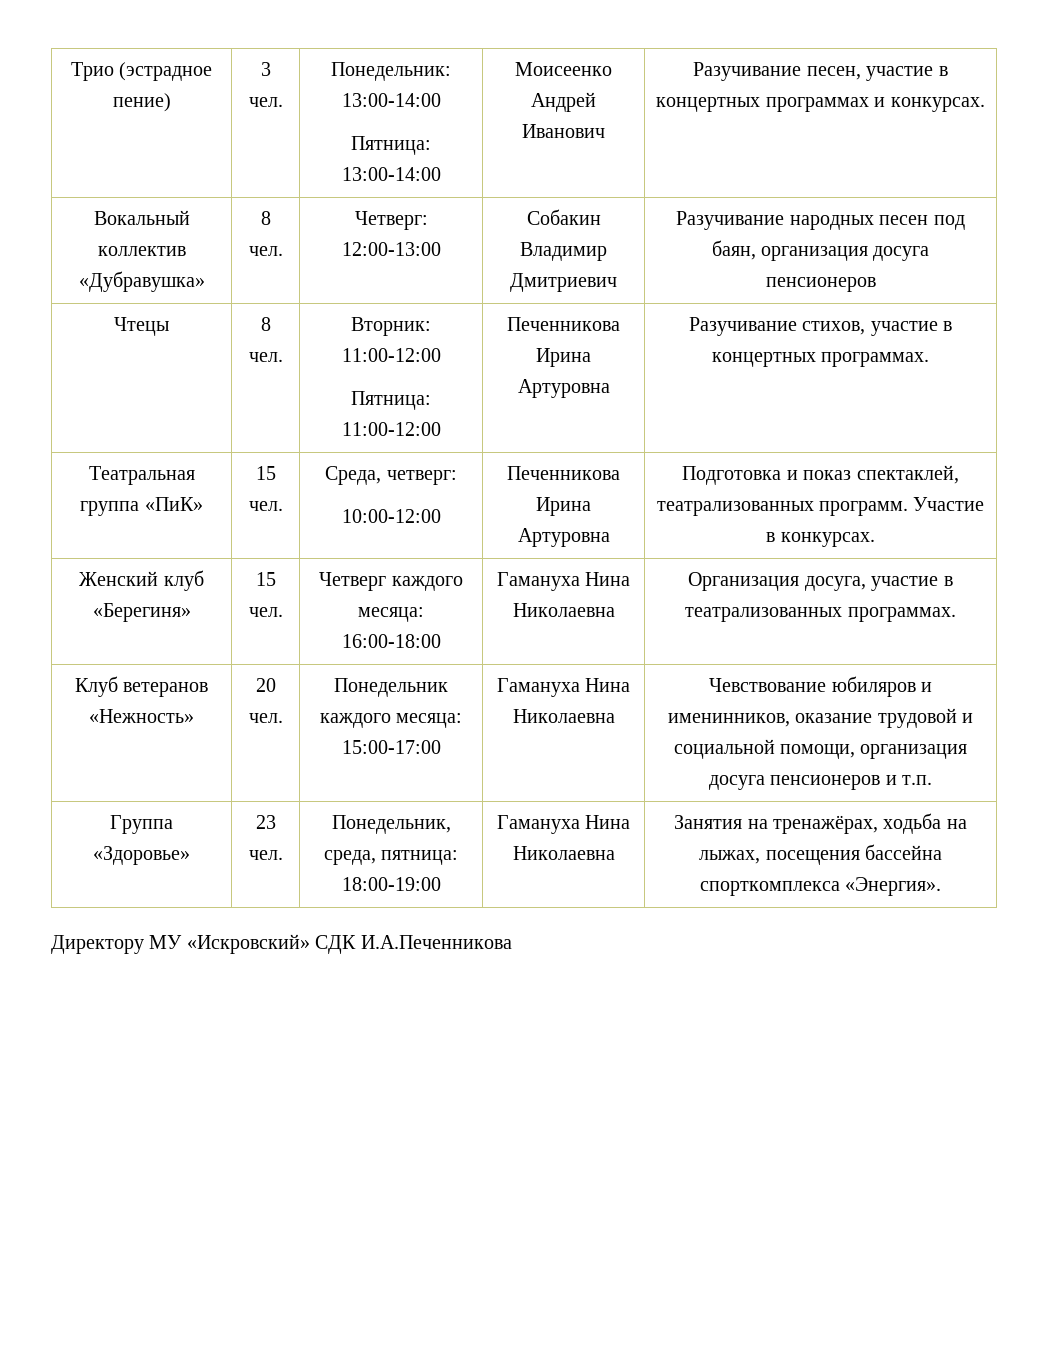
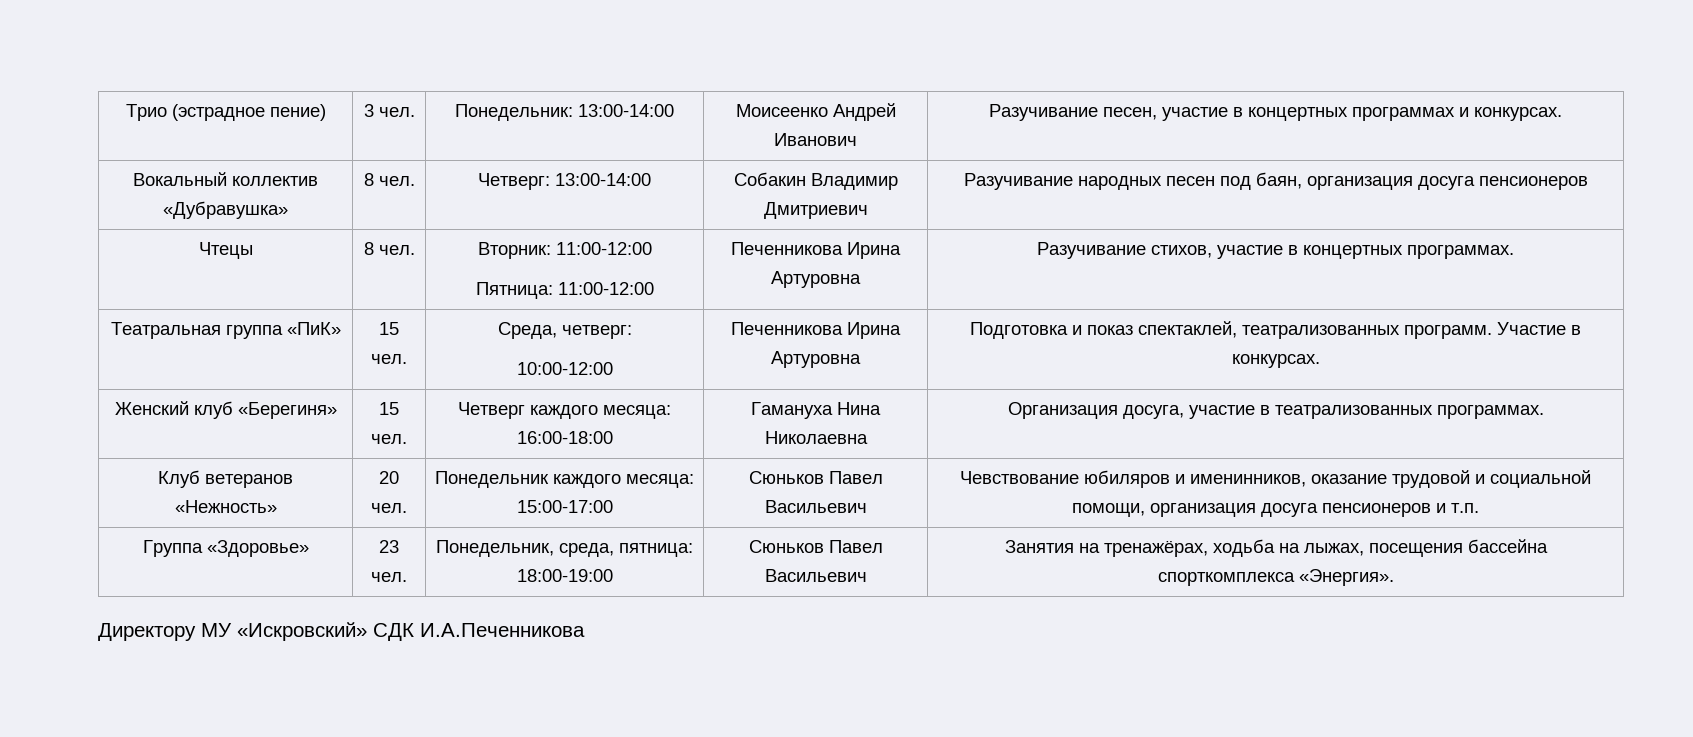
- Трио (эстрадное пение) | 3 чел. | Понедельник: 13:00-14:00
- Пятница: 13:00-14:00 | Моисеенко Андрей Иванович | Разучивание песен, участие в концертных программах и конкурсах.
+ Трио (эстрадное пение) | 3 чел. | Понедельник: 13:00-14:00 | Моисеенко Андрей Иванович | Разучивание песен, участие в концертных программах и конкурсах.
- Вокальный коллектив «Дубравушка» | 8 чел. | Четверг: 12:00-13:00 | Собакин Владимир Дмитриевич | Разучивание народных песен под баян, организация досуга пенсионеров
+ Вокальный коллектив «Дубравушка» | 8 чел. | Четверг: 13:00-14:00 | Собакин Владимир Дмитриевич | Разучивание народных песен под баян, организация досуга пенсионеров
- Клуб ветеранов «Нежность» | 20 чел. | Понедельник каждого месяца: 15:00-17:00 | Гамануха Нина Николаевна | Чевствование юбиляров и именинников, оказание трудовой и социальной помощи, организация досуга пенсионеров и т.п.
+ Клуб ветеранов «Нежность» | 20 чел. | Понедельник каждого месяца: 15:00-17:00 | Сюньков Павел Васильевич | Чевствование юбиляров и именинников, оказание трудовой и социальной помощи, организация досуга пенсионеров и т.п.
- Группа «Здоровье» | 23 чел. | Понедельник, среда, пятница: 18:00-19:00 | Гамануха Нина Николаевна | Занятия на тренажёрах, ходьба на лыжах, посещения бассейна спорткомплекса «Энергия».
+ Группа «Здоровье» | 23 чел. | Понедельник, среда, пятница: 18:00-19:00 | Сюньков Павел Васильевич | Занятия на тренажёрах, ходьба на лыжах, посещения бассейна спорткомплекса «Энергия».

